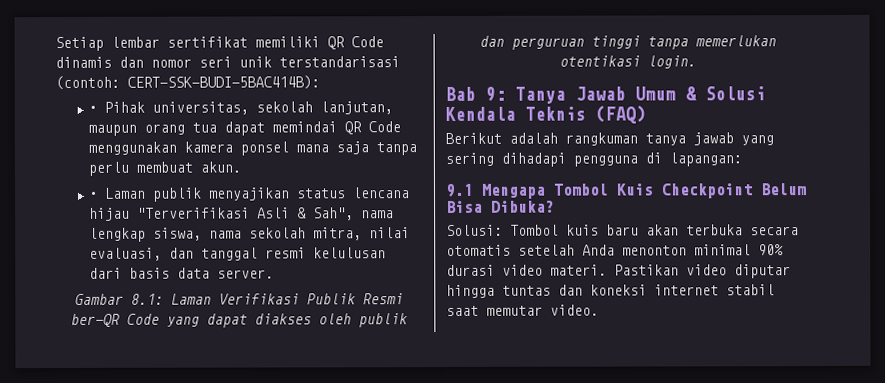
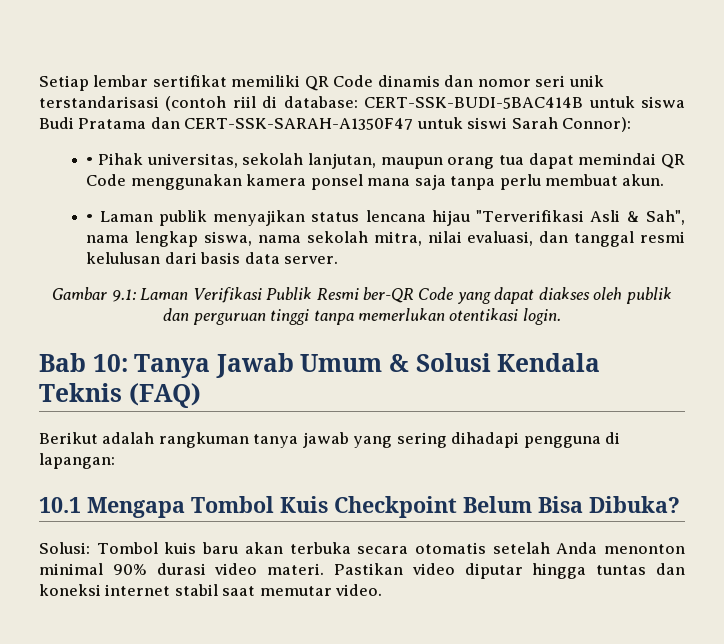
- Setiap lembar sertifikat memiliki QR Code dinamis dan nomor seri unik terstandarisasi (contoh: CERT-SSK-BUDI-5BAC414B):
+ Setiap lembar sertifikat memiliki QR Code dinamis dan nomor seri unik terstandarisasi (contoh riil di database: CERT-SSK-BUDI-5BAC414B untuk siswa Budi Pratama dan CERT-SSK-SARAH-A1350F47 untuk siswi Sarah Connor):
- Gambar 8.1: Laman Verifikasi Publik Resmi ber-QR Code yang dapat diakses oleh publik dan perguruan tinggi tanpa memerlukan otentikasi login.
+ Gambar 9.1: Laman Verifikasi Publik Resmi ber-QR Code yang dapat diakses oleh publik dan perguruan tinggi tanpa memerlukan otentikasi login.
- Bab 9: Tanya Jawab Umum & Solusi Kendala Teknis (FAQ)
+ Bab 10: Tanya Jawab Umum & Solusi Kendala Teknis (FAQ)
- 9.1 Mengapa Tombol Kuis Checkpoint Belum Bisa Dibuka?
+ 10.1 Mengapa Tombol Kuis Checkpoint Belum Bisa Dibuka?

